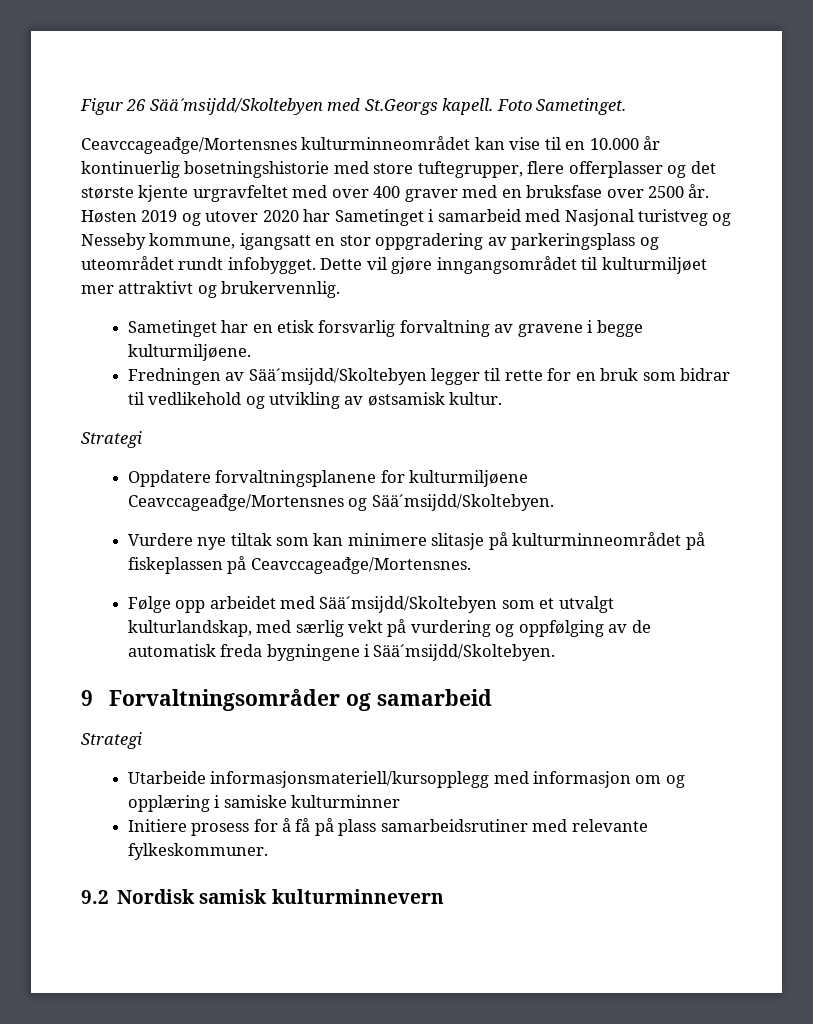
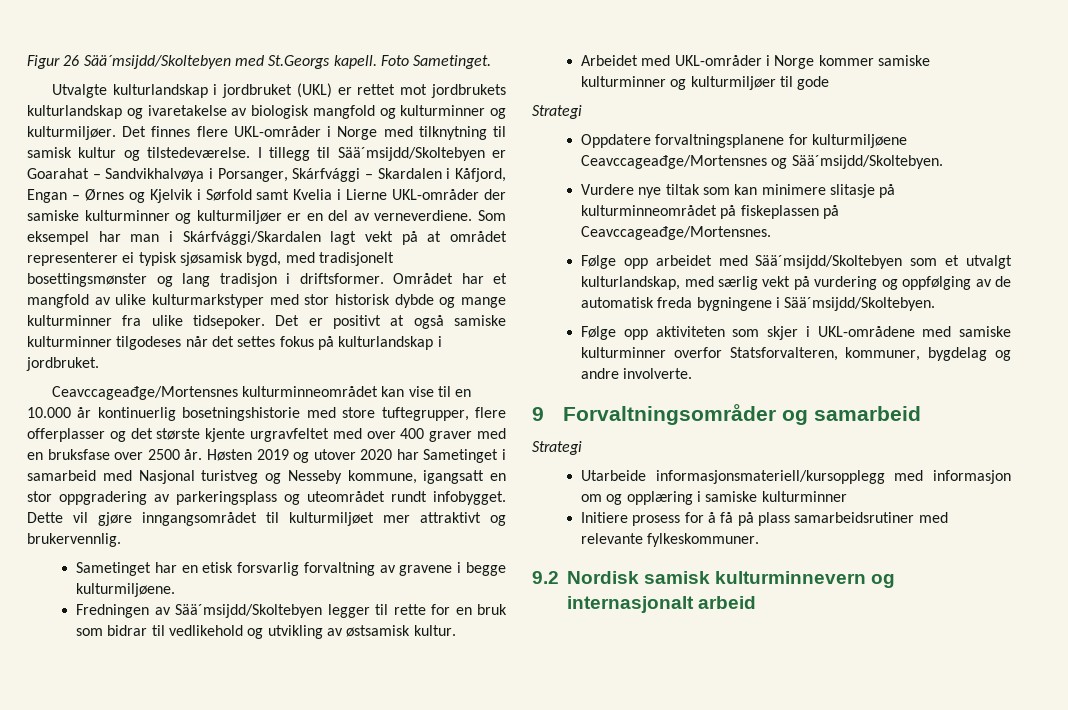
+ Utvalgte kulturlandskap i jordbruket (UKL) er rettet mot jordbrukets kulturlandskap og ivaretakelse av biologisk mangfold og kulturminner og kulturmiljøer. Det finnes flere UKL-områder i Norge med tilknytning til samisk kultur og tilstedeværelse. I tillegg til Sää´msijdd/Skoltebyen er Goarahat – Sandvikhalvøya i Porsanger, Skárfvággi – Skardalen i Kåfjord, Engan – Ørnes og Kjelvik i Sørfold samt Kvelia i Lierne UKL-områder der samiske kulturminner og kulturmiljøer er en del av verneverdiene. Som eksempel har man i Skárfvággi/Skardalen lagt vekt på at området representerer ei typisk sjøsamisk bygd, med tradisjonelt bosettingsmønster og lang tradisjon i driftsformer. Området har et mangfold av ulike kulturmarkstyper med stor historisk dybde og mange kulturminner fra ulike tidsepoker. Det er positivt at også samiske kulturminner tilgodeses når det settes fokus på kulturlandskap i jordbruket.
+ Arbeidet med UKL-områder i Norge kommer samiske kulturminner og kulturmiljøer til gode
+ Følge opp aktiviteten som skjer i UKL-områdene med samiske kulturminner overfor Statsforvalteren, kommuner, bygdelag og andre involverte.
- 9.2 Nordisk samisk kulturminnevern
+ 9.2 Nordisk samisk kulturminnevern og internasjonalt arbeid

